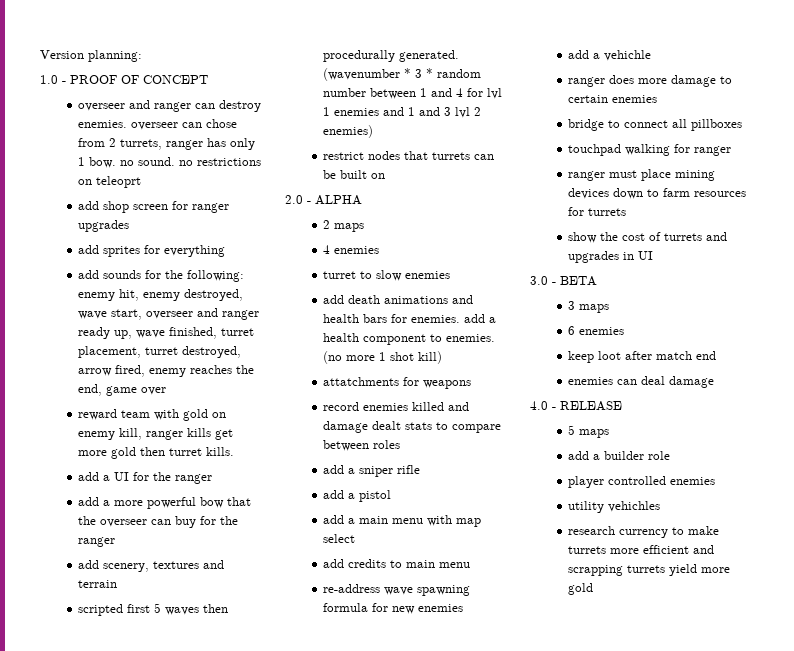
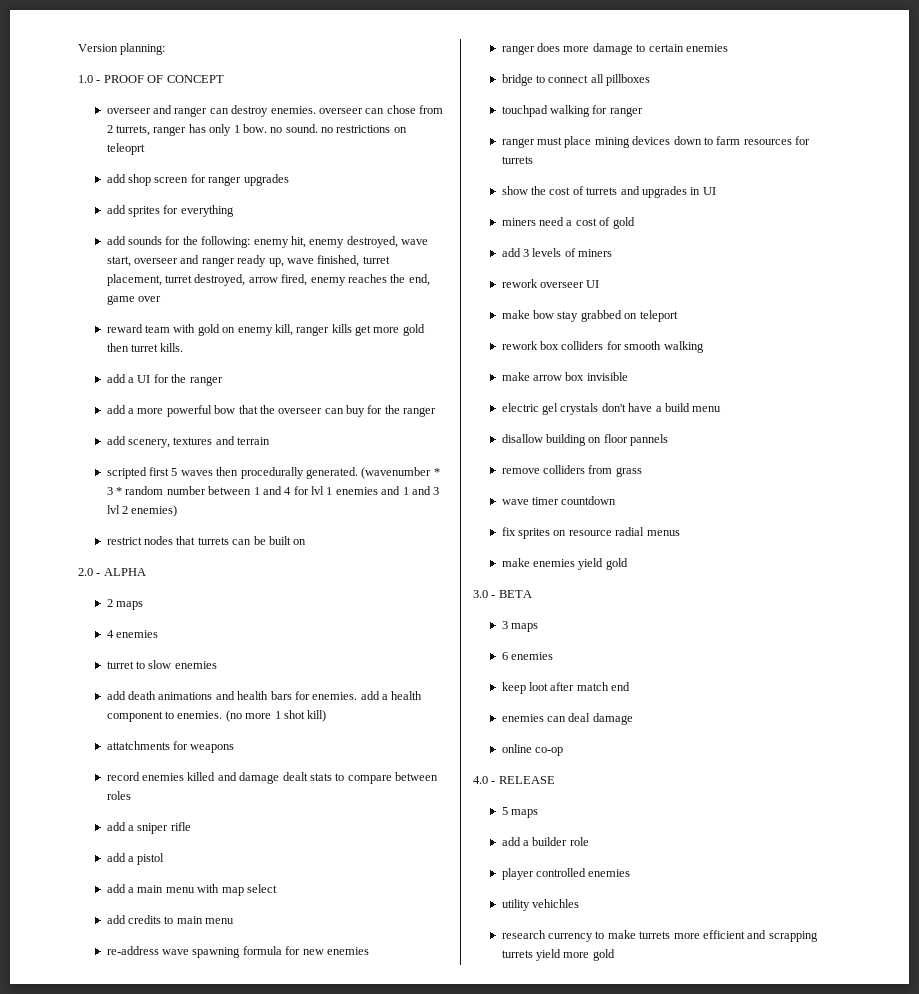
- add a vehichle
+ miners need a cost of gold
+ add 3 levels of miners
+ rework overseer UI
+ make bow stay grabbed on teleport
+ rework box colliders for smooth walking
+ make arrow box invisible
+ electric gel crystals don't have a build menu
+ disallow building on floor pannels
+ remove colliders from grass
+ wave timer countdown
+ fix sprites on resource radial menus
+ make enemies yield gold
+ online co-op

